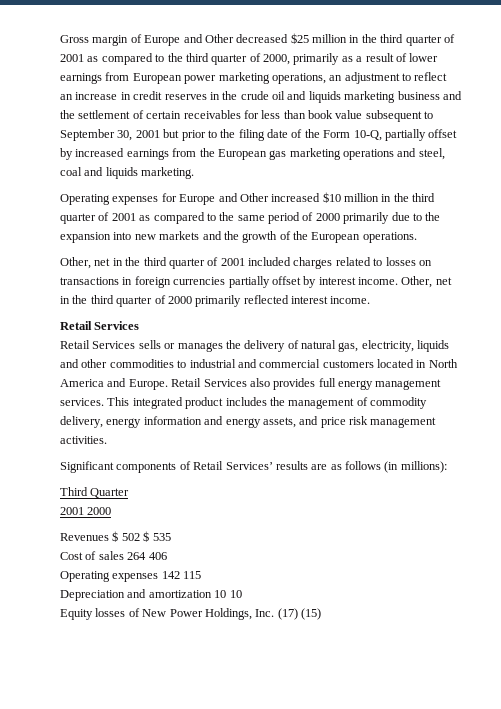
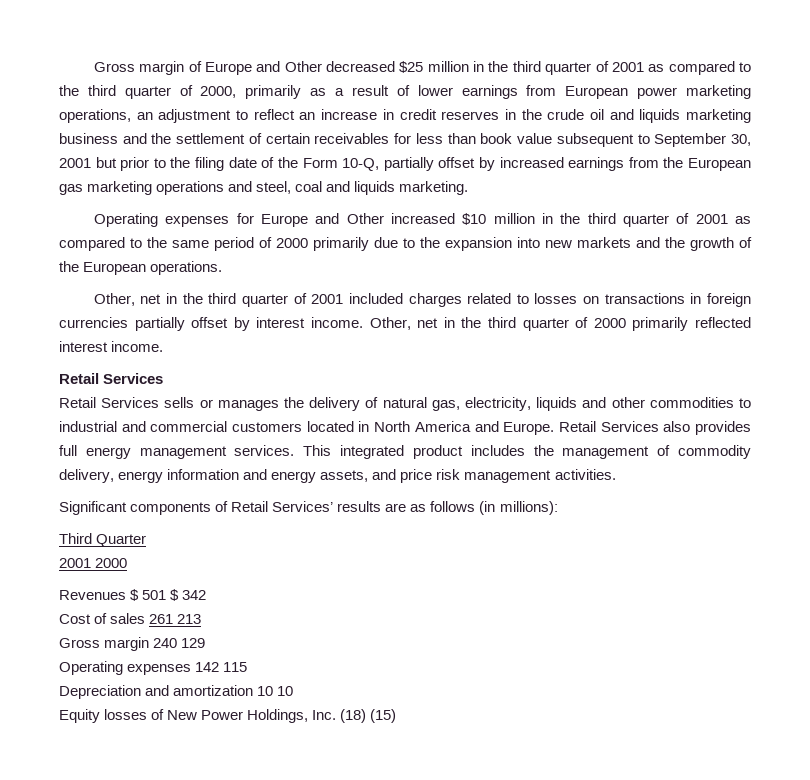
- Revenues $ 502 $ 535
+ Revenues $ 501 $ 342
- Cost of sales 264 406
+ Cost of sales 261 213
+ Gross margin 240 129
- Equity losses of New Power Holdings, Inc. (17) (15)
+ Equity losses of New Power Holdings, Inc. (18) (15)

